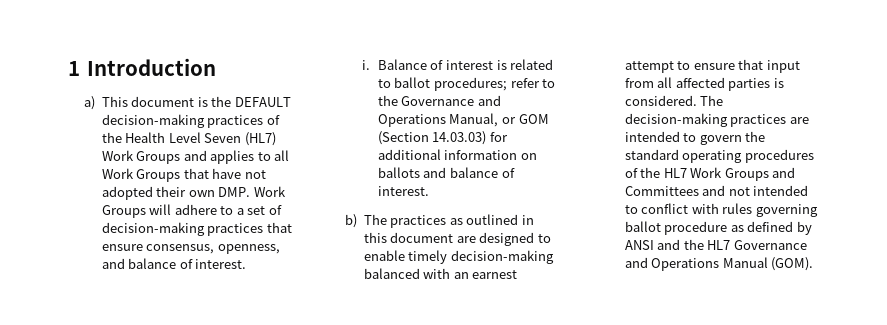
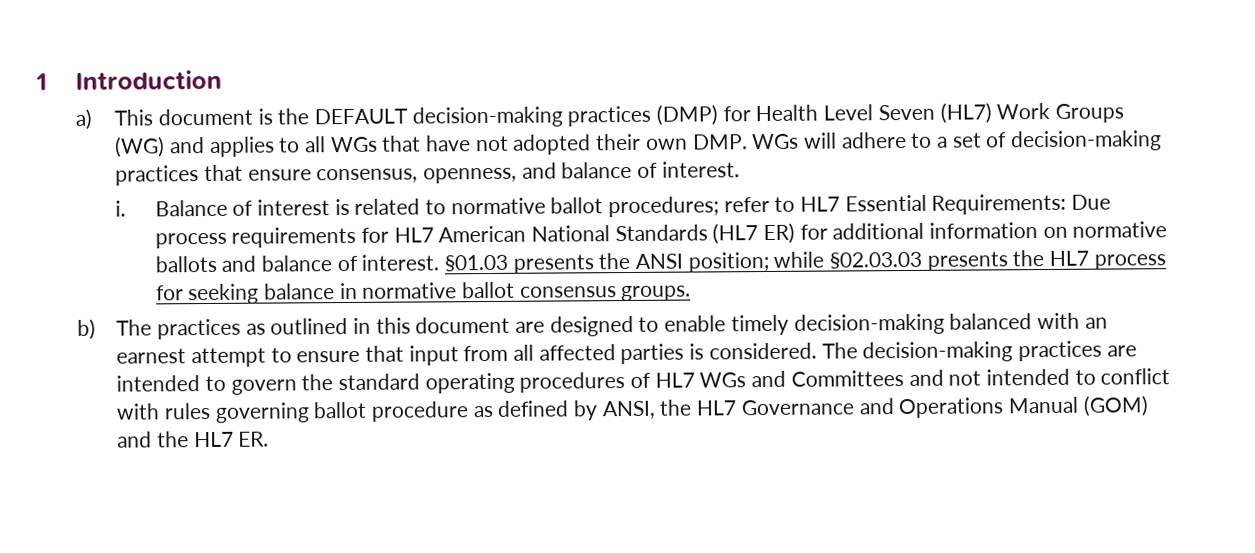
- a) This document is the DEFAULT decision-making practices of the Health Level Seven (HL7) Work Groups and applies to all Work Groups that have not adopted their own DMP. Work Groups will adhere to a set of decision-making practices that ensure consensus, openness, and balance of interest.
+ a) This document is the DEFAULT decision-making practices (DMP) for Health Level Seven (HL7) Work Groups (WG) and applies to all WGs that have not adopted their own DMP. WGs will adhere to a set of decision-making practices that ensure consensus, openness, and balance of interest.
- Balance of interest is related to ballot procedures; refer to the Governance and Operations Manual, or GOM (Section 14.03.03) for additional information on ballots and balance of interest.
+ Balance of interest is related to normative ballot procedures; refer to HL7 Essential Requirements: Due process requirements for HL7 American National Standards (HL7 ER) for additional information on normative ballots and balance of interest. §01.03 presents the ANSI position; while §02.03.03 presents the HL7 process for seeking balance in normative ballot consensus groups.
- The decision-making practices are intended to govern the standard operating procedures of the HL7 Work Groups and Committees and not intended to conflict with rules governing ballot procedure as defined by ANSI and the HL7 Governance and Operations Manual (GOM).
+ The decision-making practices are intended to govern the standard operating procedures of HL7 WGs and Committees and not intended to conflict with rules governing ballot procedure as defined by ANSI, the HL7 Governance and Operations Manual (GOM) and the HL7 ER.

